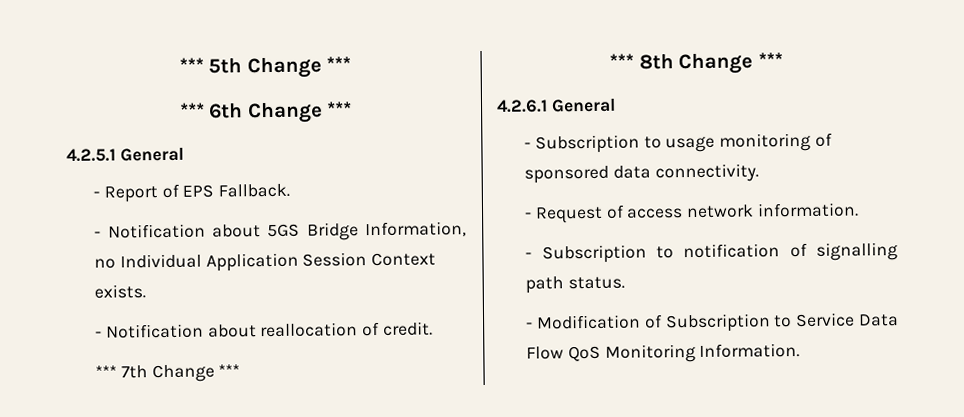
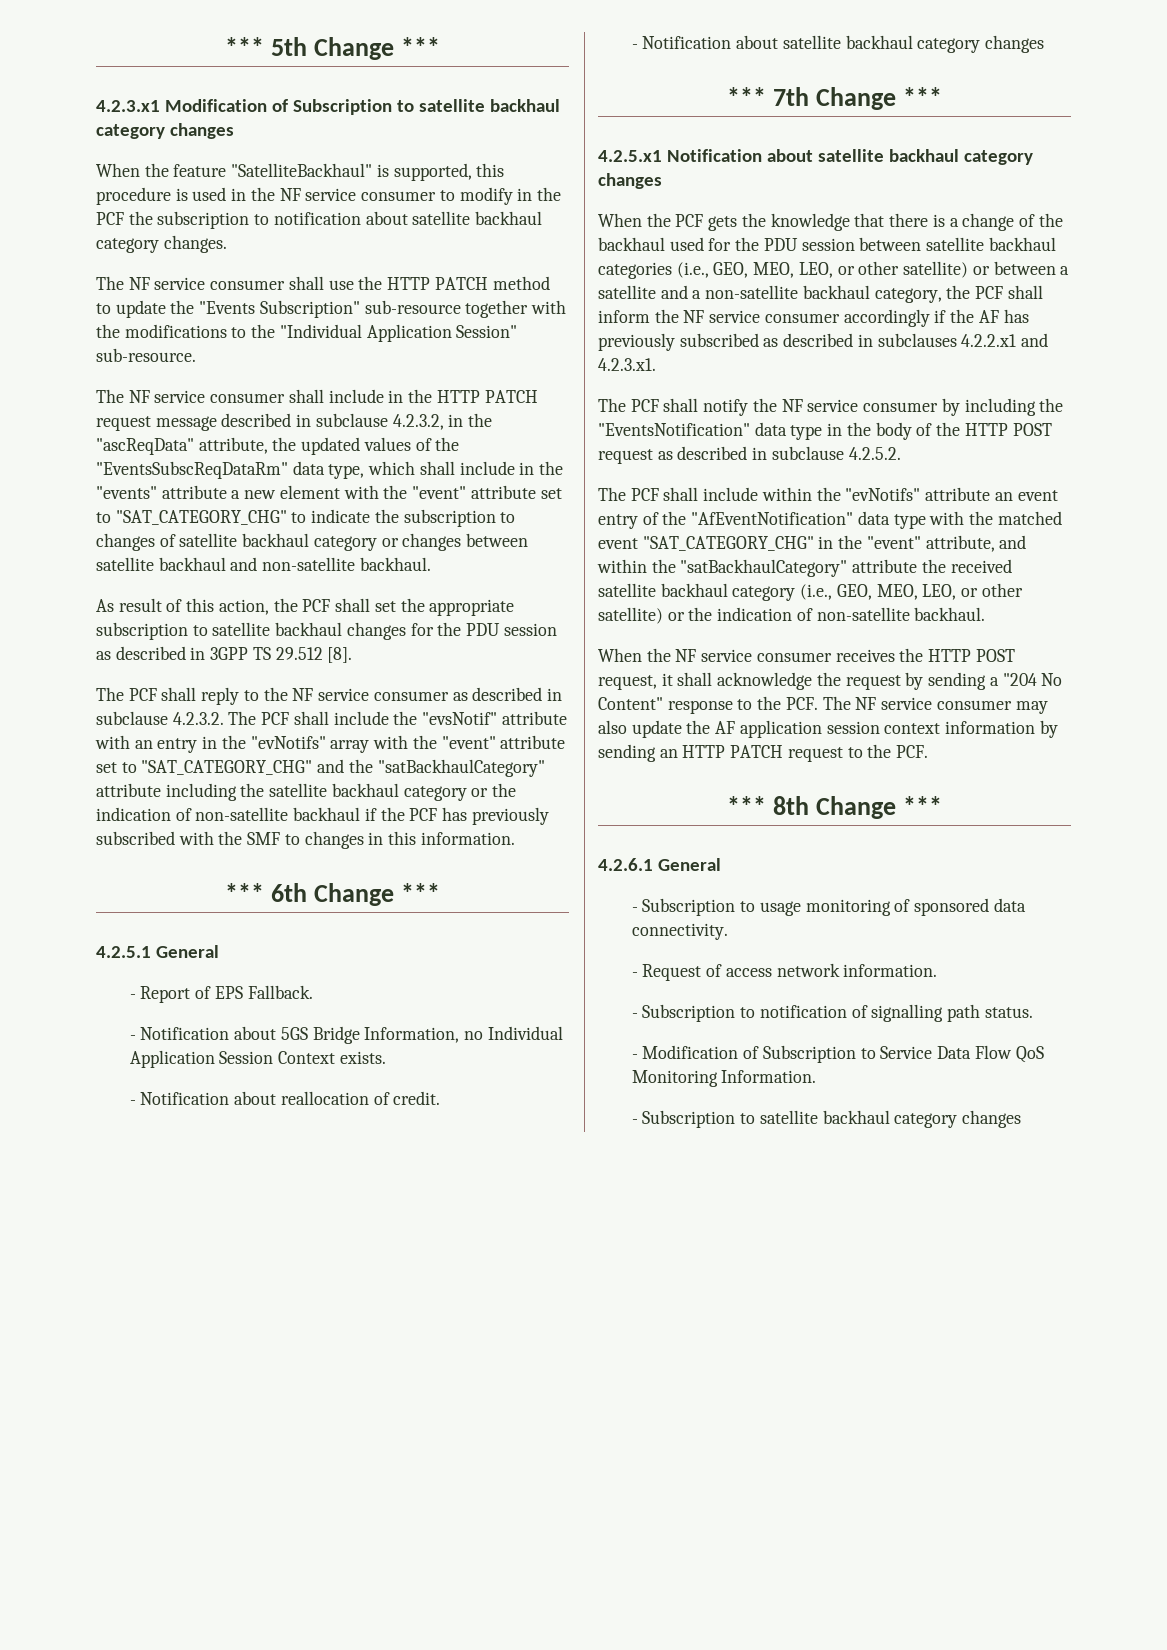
+ 4.2.3.x1 Modification of Subscription to satellite backhaul category changes
+ When the feature "SatelliteBackhaul" is supported, this procedure is used in the NF service consumer to modify in the PCF the subscription to notification about satellite backhaul category changes.
+ The NF service consumer shall use the HTTP PATCH method to update the "Events Subscription" sub-resource together with the modifications to the "Individual Application Session" sub-resource.
+ The NF service consumer shall include in the HTTP PATCH request message described in subclause 4.2.3.2, in the "ascReqData" attribute, the updated values of the "EventsSubscReqDataRm" data type, which shall include in the "events" attribute a new element with the "event" attribute set to "SAT_CATEGORY_CHG" to indicate the subscription to changes of satellite backhaul category or changes between satellite backhaul and non-satellite backhaul.
+ As result of this action, the PCF shall set the appropriate subscription to satellite backhaul changes for the PDU session as described in 3GPP TS 29.512 [8].
+ The PCF shall reply to the NF service consumer as described in subclause 4.2.3.2. The PCF shall include the "evsNotif" attribute with an entry in the "evNotifs" array with the "event" attribute set to "SAT_CATEGORY_CHG" and the "satBackhaulCategory" attribute including the satellite backhaul category or the indication of non-satellite backhaul if the PCF has previously subscribed with the SMF to changes in this information.
+ - Notification about satellite backhaul category changes
  *** 7th Change ***
+ 4.2.5.x1 Notification about satellite backhaul category changes
+ When the PCF gets the knowledge that there is a change of the backhaul used for the PDU session between satellite backhaul categories (i.e., GEO, MEO, LEO, or other satellite) or between a satellite and a non-satellite backhaul category, the PCF shall inform the NF service consumer accordingly if the AF has previously subscribed as described in subclauses 4.2.2.x1 and 4.2.3.x1.
+ The PCF shall notify the NF service consumer by including the "EventsNotification" data type in the body of the HTTP POST request as described in subclause 4.2.5.2.
+ The PCF shall include within the "evNotifs" attribute an event entry of the "AfEventNotification" data type with the matched event "SAT_CATEGORY_CHG" in the "event" attribute, and within the "satBackhaulCategory" attribute the received satellite backhaul category (i.e., GEO, MEO, LEO, or other satellite) or the indication of non-satellite backhaul.
+ When the NF service consumer receives the HTTP POST request, it shall acknowledge the request by sending a "204 No Content" response to the PCF. The NF service consumer may also update the AF application session context information by sending an HTTP PATCH request to the PCF.
+ - Subscription to satellite backhaul category changes

